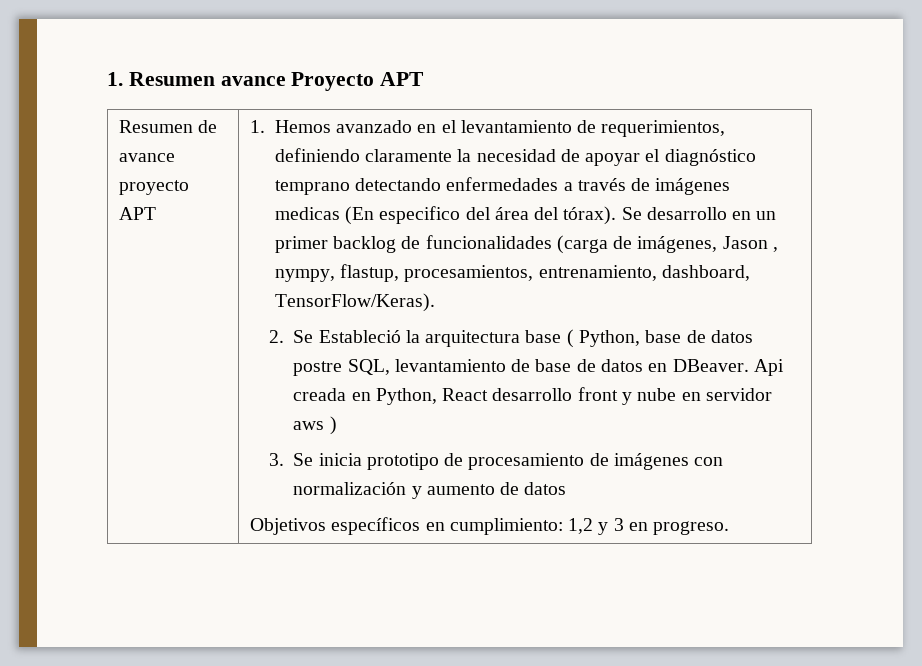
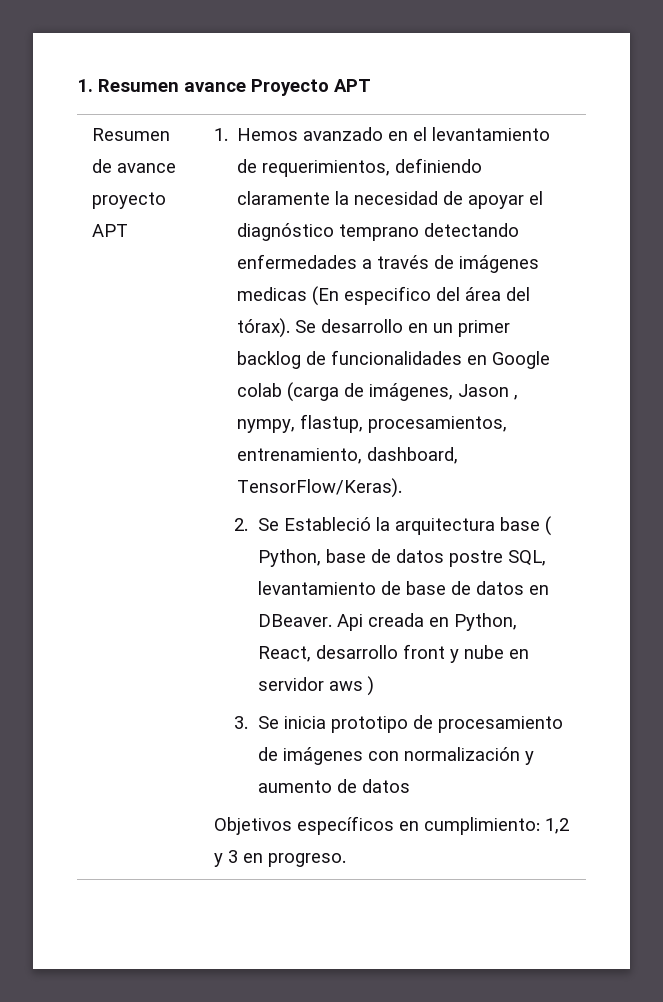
- Se desarrollo en un primer backlog de funcionalidades (carga de imágenes, Jason , nympy, flastup, procesamientos, entrenamiento, dashboard, TensorFlow/Keras).
+ Se desarrollo en un primer backlog de funcionalidades en Google colab (carga de imágenes, Jason , nympy, flastup, procesamientos, entrenamiento, dashboard, TensorFlow/Keras).
- Api creada en Python, React desarrollo front y nube en servidor aws )
+ Api creada en Python, React, desarrollo front y nube en servidor aws )

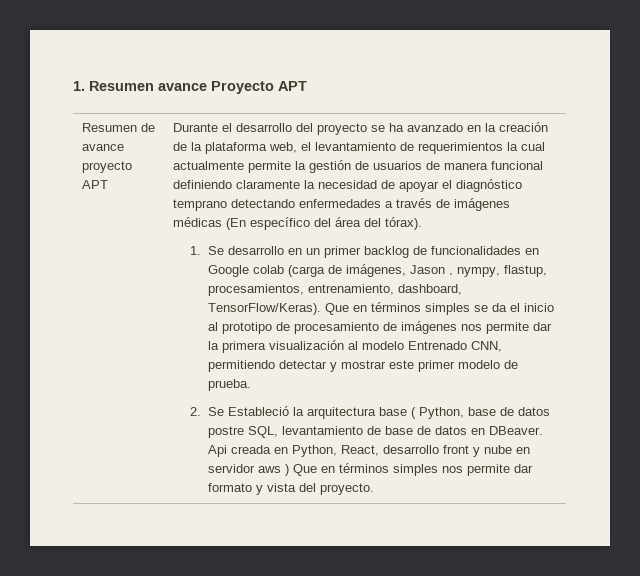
- 1. Hemos avanzado en el levantamiento de requerimientos, definiendo claramente la necesidad de apoyar el diagnóstico temprano detectando enfermedades a través de imágenes medicas (En especifico del área del tórax). Se desarrollo en un primer backlog de funcionalidades en Google colab (carga de imágenes, Jason , nympy, flastup, procesamientos, entrenamiento, dashboard, TensorFlow/Keras).
+ Durante el desarrollo del proyecto se ha avanzado en la creación de la plataforma web, el levantamiento de requerimientos la cual actualmente permite la gestión de usuarios de manera funcional definiendo claramente la necesidad de apoyar el diagnóstico temprano detectando enfermedades a través de imágenes médicas (En específico del área del tórax).
+ 1. Se desarrollo en un primer backlog de funcionalidades en Google colab (carga de imágenes, Jason , nympy, flastup, procesamientos, entrenamiento, dashboard, TensorFlow/Keras). Que en términos simples se da el inicio al prototipo de procesamiento de imágenes nos permite dar la primera visualización al modelo Entrenado CNN, permitiendo detectar y mostrar este primer modelo de prueba.
- Api creada en Python, React, desarrollo front y nube en servidor aws )
- 3. Se inicia prototipo de procesamiento de imágenes con normalización y aumento de datos
- Objetivos específicos en cumplimiento: 1,2 y 3 en progreso.
+ Api creada en Python, React, desarrollo front y nube en servidor aws ) Que en términos simples nos permite dar formato y vista del proyecto.

